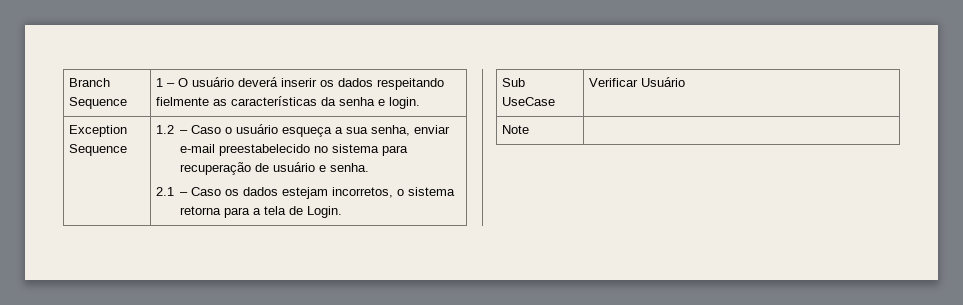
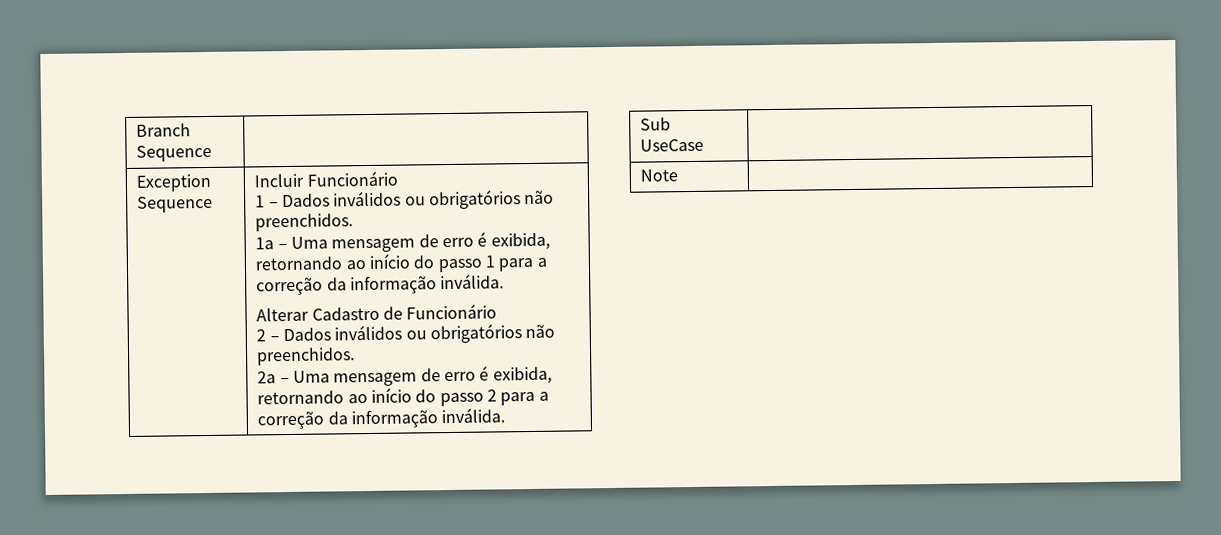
- Branch Sequence | 1 – O usuário deverá inserir os dados respeitando fielmente as características da senha e login.
- Exception Sequence | 1.2 – Caso o usuário esqueça a sua senha, enviar e-mail preestabelecido no sistema para recuperação de usuário e senha.
- 2.1 – Caso os dados estejam incorretos, o sistema retorna para a tela de Login.
+ Branch Sequence |
+ Exception Sequence | Incluir Funcionário
+ 1 – Dados inválidos ou obrigatórios não preenchidos.
+ 1a – Uma mensagem de erro é exibida, retornando ao início do passo 1 para a correção da informação inválida.
+ Alterar Cadastro de Funcionário
+ 2 – Dados inválidos ou obrigatórios não preenchidos.
+ 2a – Uma mensagem de erro é exibida, retornando ao início do passo 2 para a correção da informação inválida.
- Sub UseCase | Verificar Usuário
+ Sub UseCase |

